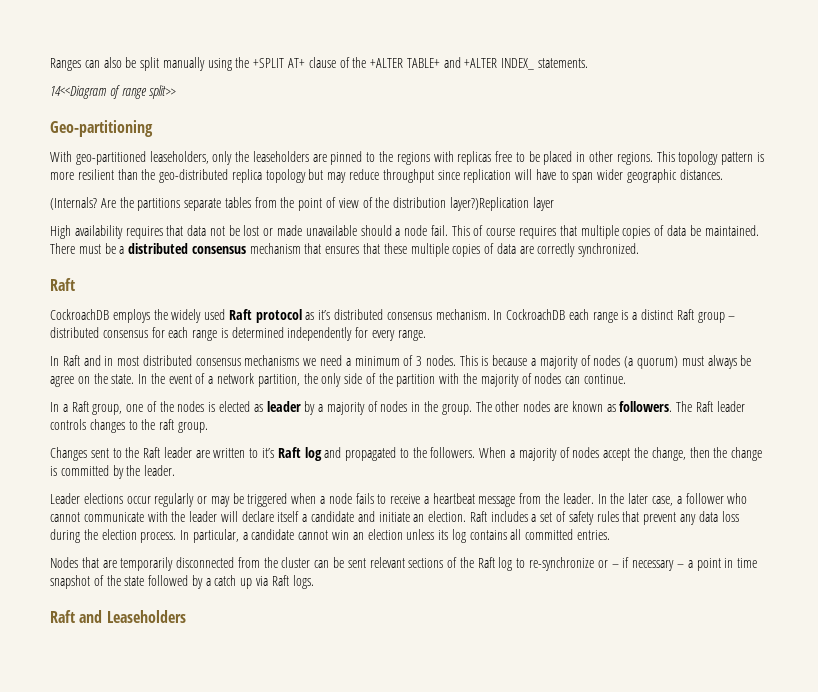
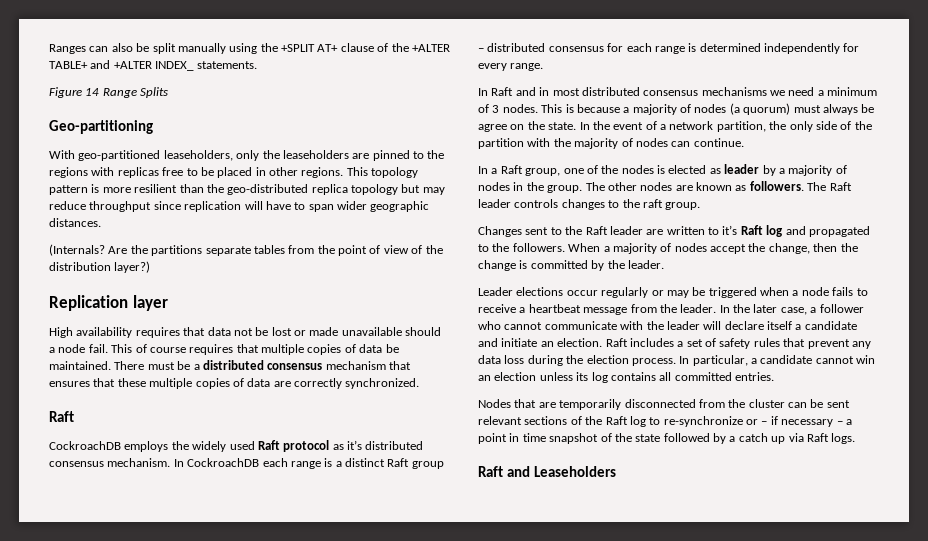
- 14<<Diagram of range split>>
+ Figure 14 Range Splits
- Are the partitions separate tables from the point of view of the distribution layer?)Replication layer
+ Are the partitions separate tables from the point of view of the distribution layer?)
+ Replication layer

